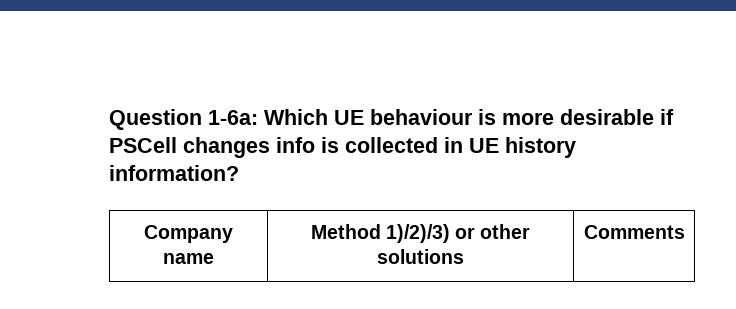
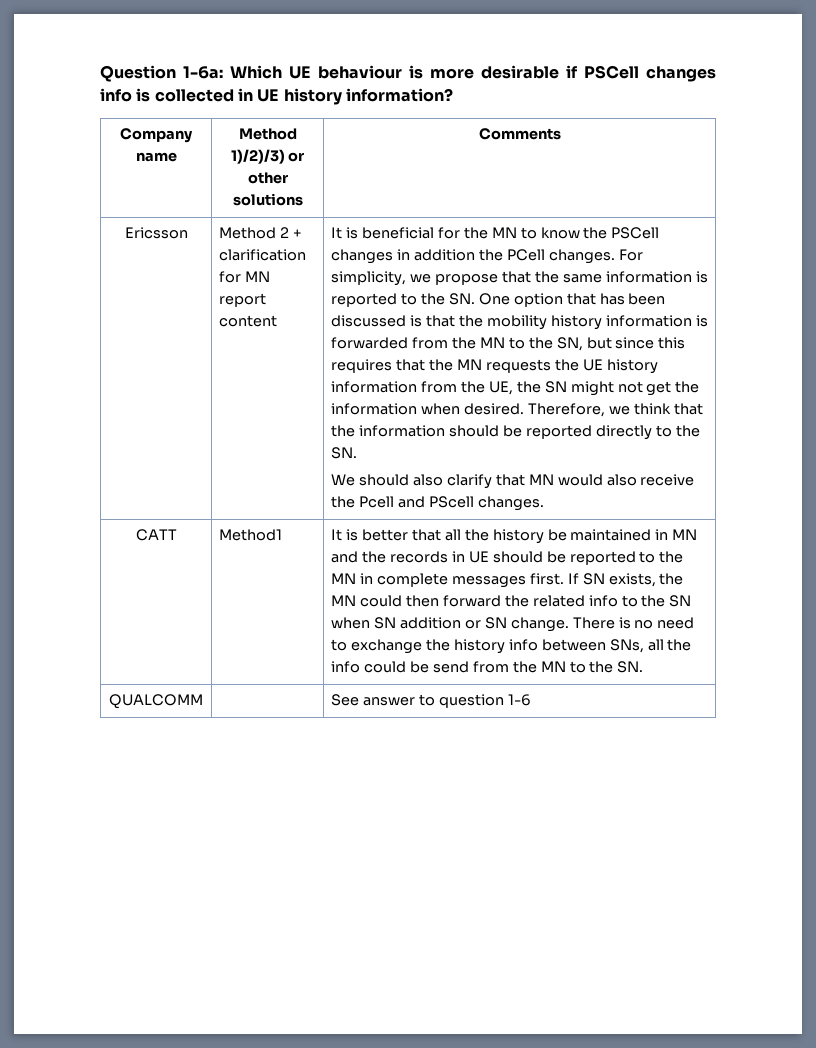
+ Ericsson | Method 2 + clarification for MN report content | It is beneficial for the MN to know the PSCell changes in addition the PCell changes. For simplicity, we propose that the same information is reported to the SN. One option that has been discussed is that the mobility history information is forwarded from the MN to the SN, but since this requires that the MN requests the UE history information from the UE, the SN might not get the information when desired. Therefore, we think that the information should be reported directly to the SN.
+ We should also clarify that MN would also receive the Pcell and PScell changes.
+ CATT | Method1 | It is better that all the history be maintained in MN and the records in UE should be reported to the MN in complete messages first. If SN exists, the MN could then forward the related info to the SN when SN addition or SN change. There is no need to exchange the history info between SNs, all the info could be send from the MN to the SN.
+ QUALCOMM | | See answer to question 1-6

